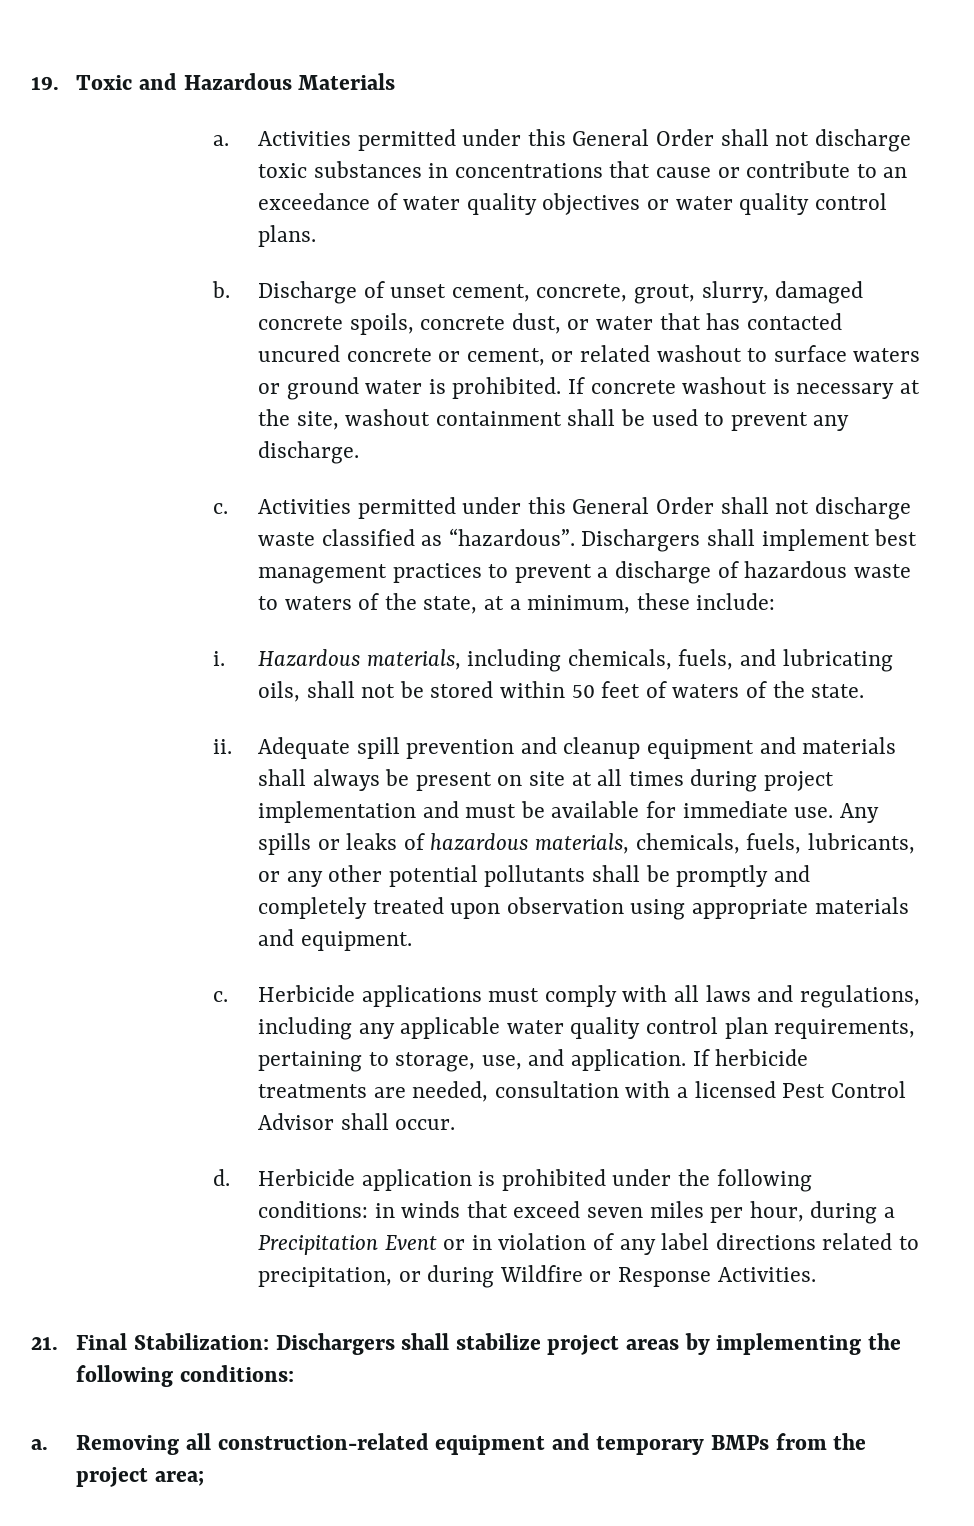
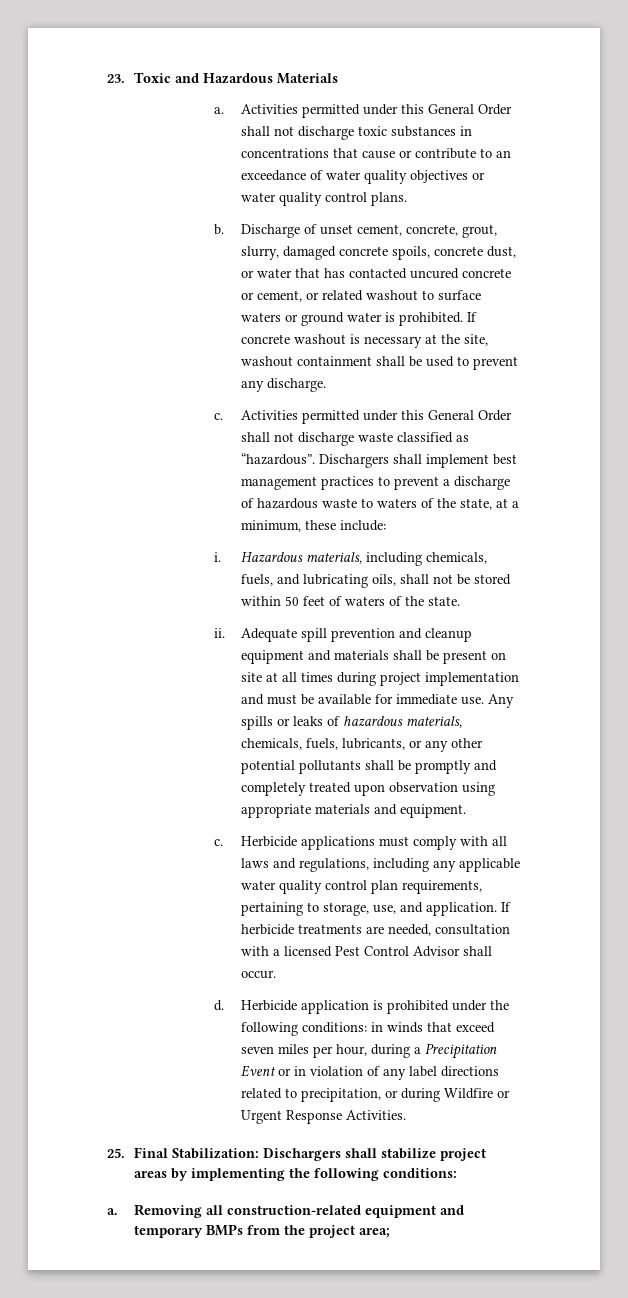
- 19. Toxic and Hazardous Materials
+ 23. Toxic and Hazardous Materials
- Adequate spill prevention and cleanup equipment and materials shall always be present on site at all times during project implementation and must be available for immediate use.
+ Adequate spill prevention and cleanup equipment and materials shall be present on site at all times during project implementation and must be available for immediate use.
- Herbicide application is prohibited under the following conditions: in winds that exceed seven miles per hour, during a Precipitation Event or in violation of any label directions related to precipitation, or during Wildfire or Response Activities.
+ Herbicide application is prohibited under the following conditions: in winds that exceed seven miles per hour, during a Precipitation Event or in violation of any label directions related to precipitation, or during Wildfire or Urgent Response Activities.
- 21. Final Stabilization: Dischargers shall stabilize project areas by implementing the following conditions:
+ 25. Final Stabilization: Dischargers shall stabilize project areas by implementing the following conditions:

